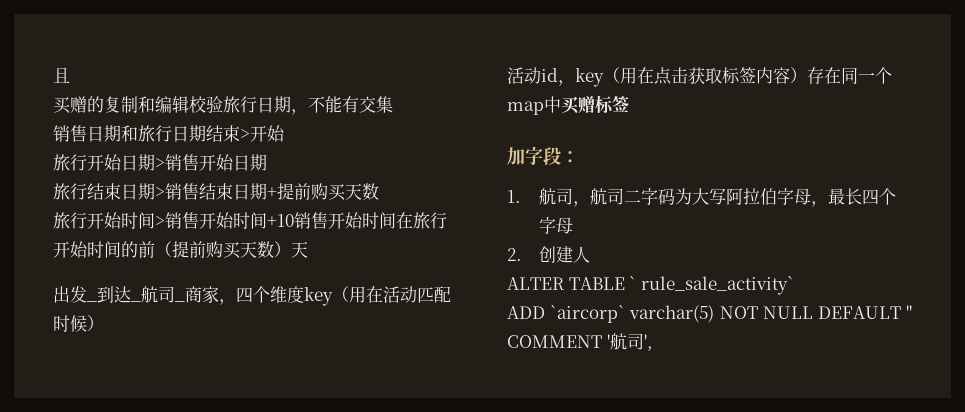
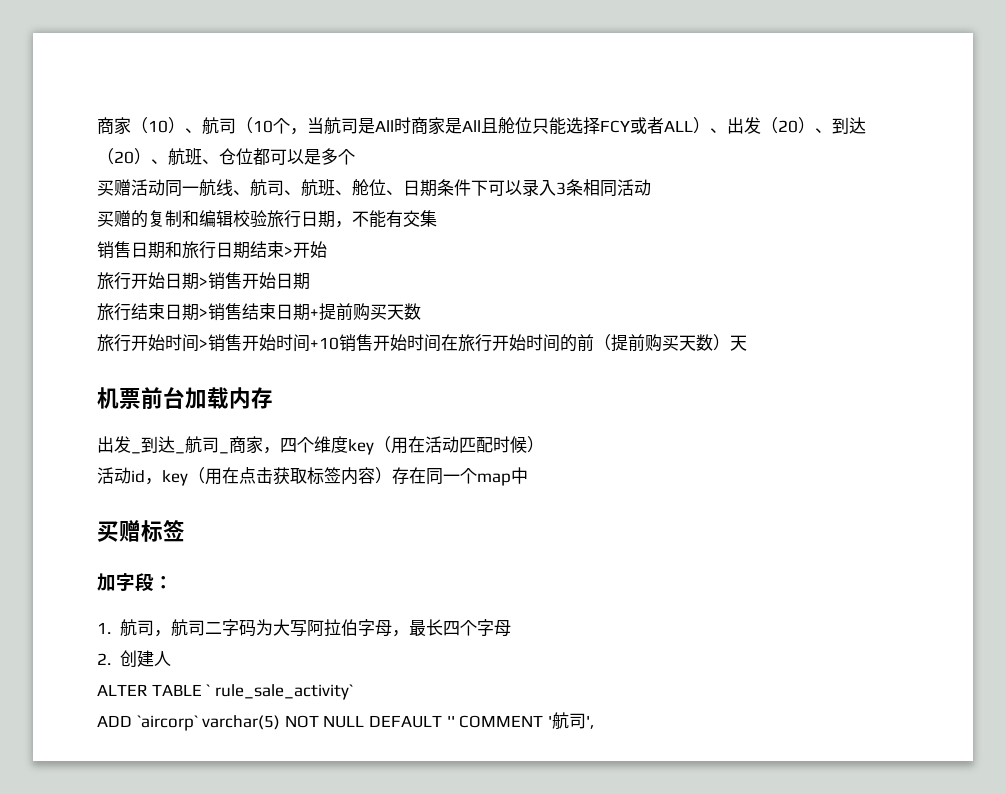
- 且
+ 商家（10）、航司（10个，当航司是All时商家是All且舱位只能选择FCY或者ALL）、出发（20）、到达（20）、航班、仓位都可以是多个
+ 买赠活动同一航线、航司、航班、舱位、日期条件下可以录入3条相同活动
+ 机票前台加载内存
- 活动id，key（用在点击获取标签内容）存在同一个map中买赠标签
+ 活动id，key（用在点击获取标签内容）存在同一个map中
+ 买赠标签

